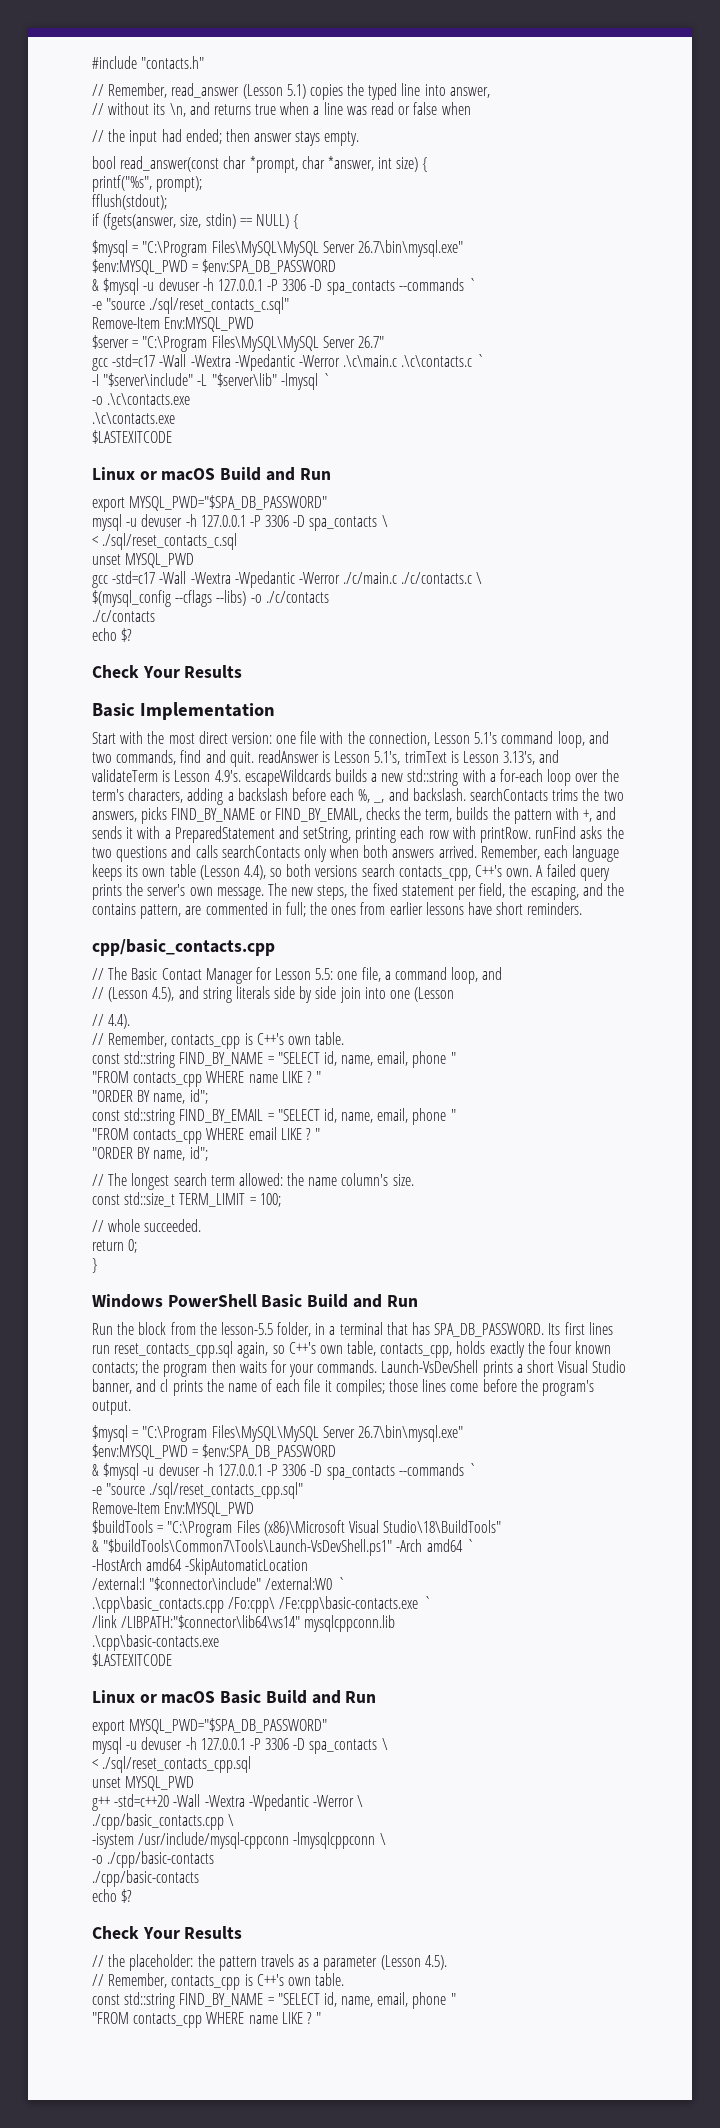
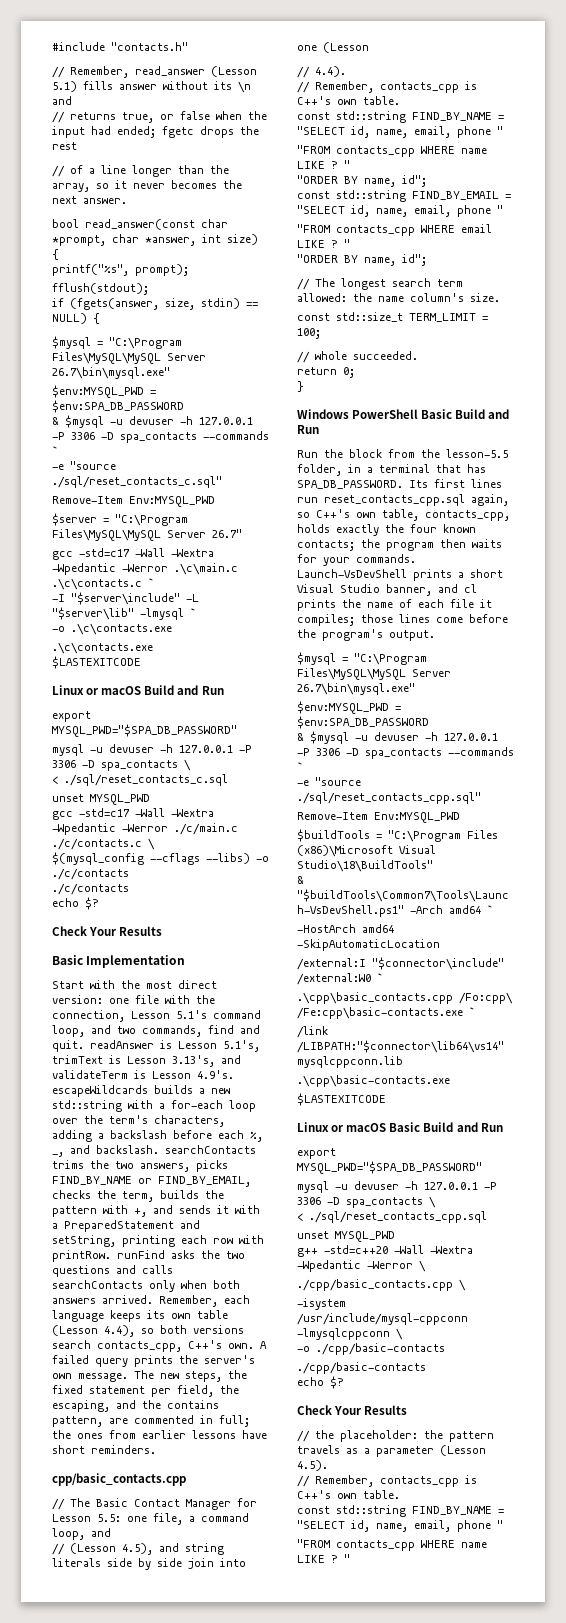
- // Remember, read_answer (Lesson 5.1) copies the typed line into answer,
- // without its \n, and returns true when a line was read or false when
- // the input had ended; then answer stays empty.
+ // Remember, read_answer (Lesson 5.1) fills answer without its \n and
+ // returns true, or false when the input had ended; fgetc drops the rest
+ // of a line longer than the array, so it never becomes the next answer.

